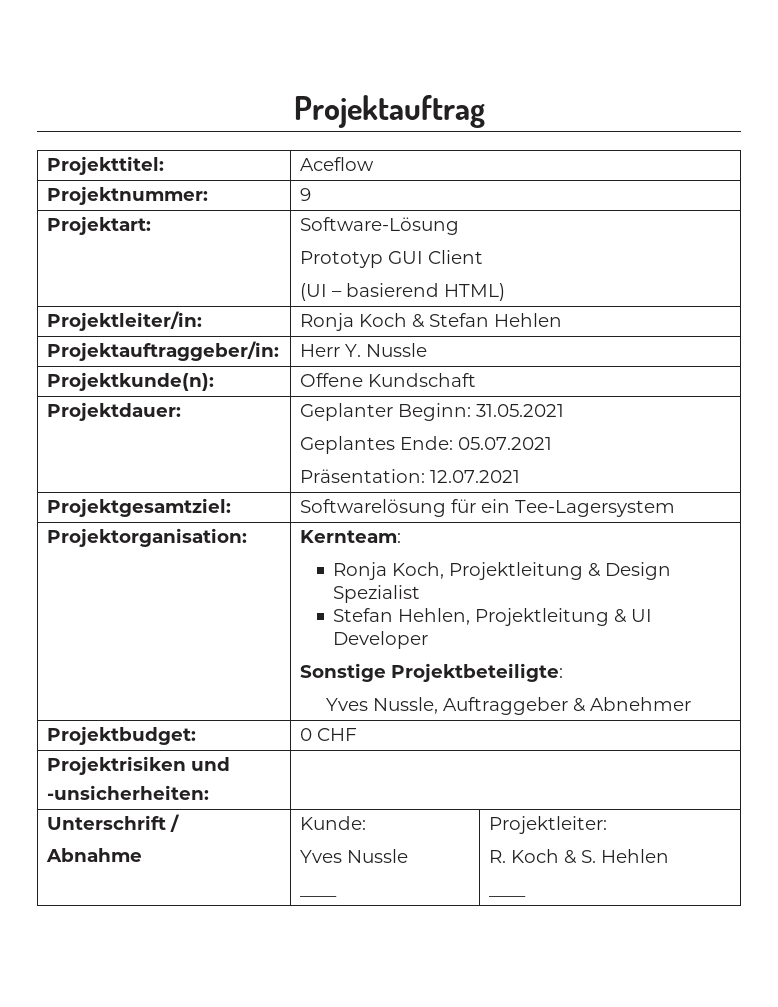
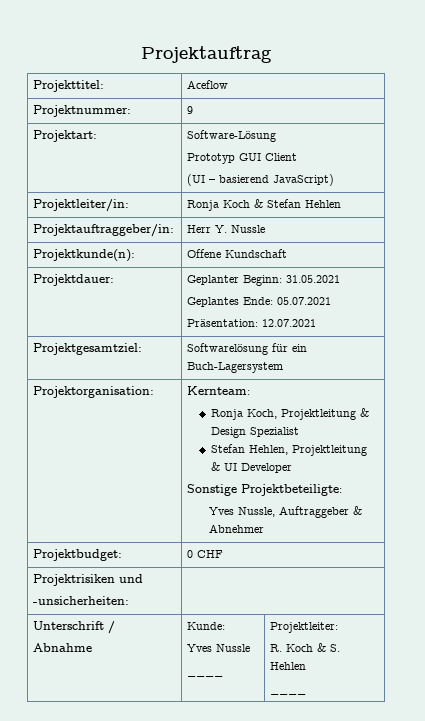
  Projektart: | Software-Lösung
  Prototyp GUI Client
- (UI – basierend HTML)
+ (UI – basierend JavaScript)
- Projektgesamtziel: | Softwarelösung für ein Tee-Lagersystem
+ Projektgesamtziel: | Softwarelösung für ein Buch-Lagersystem

